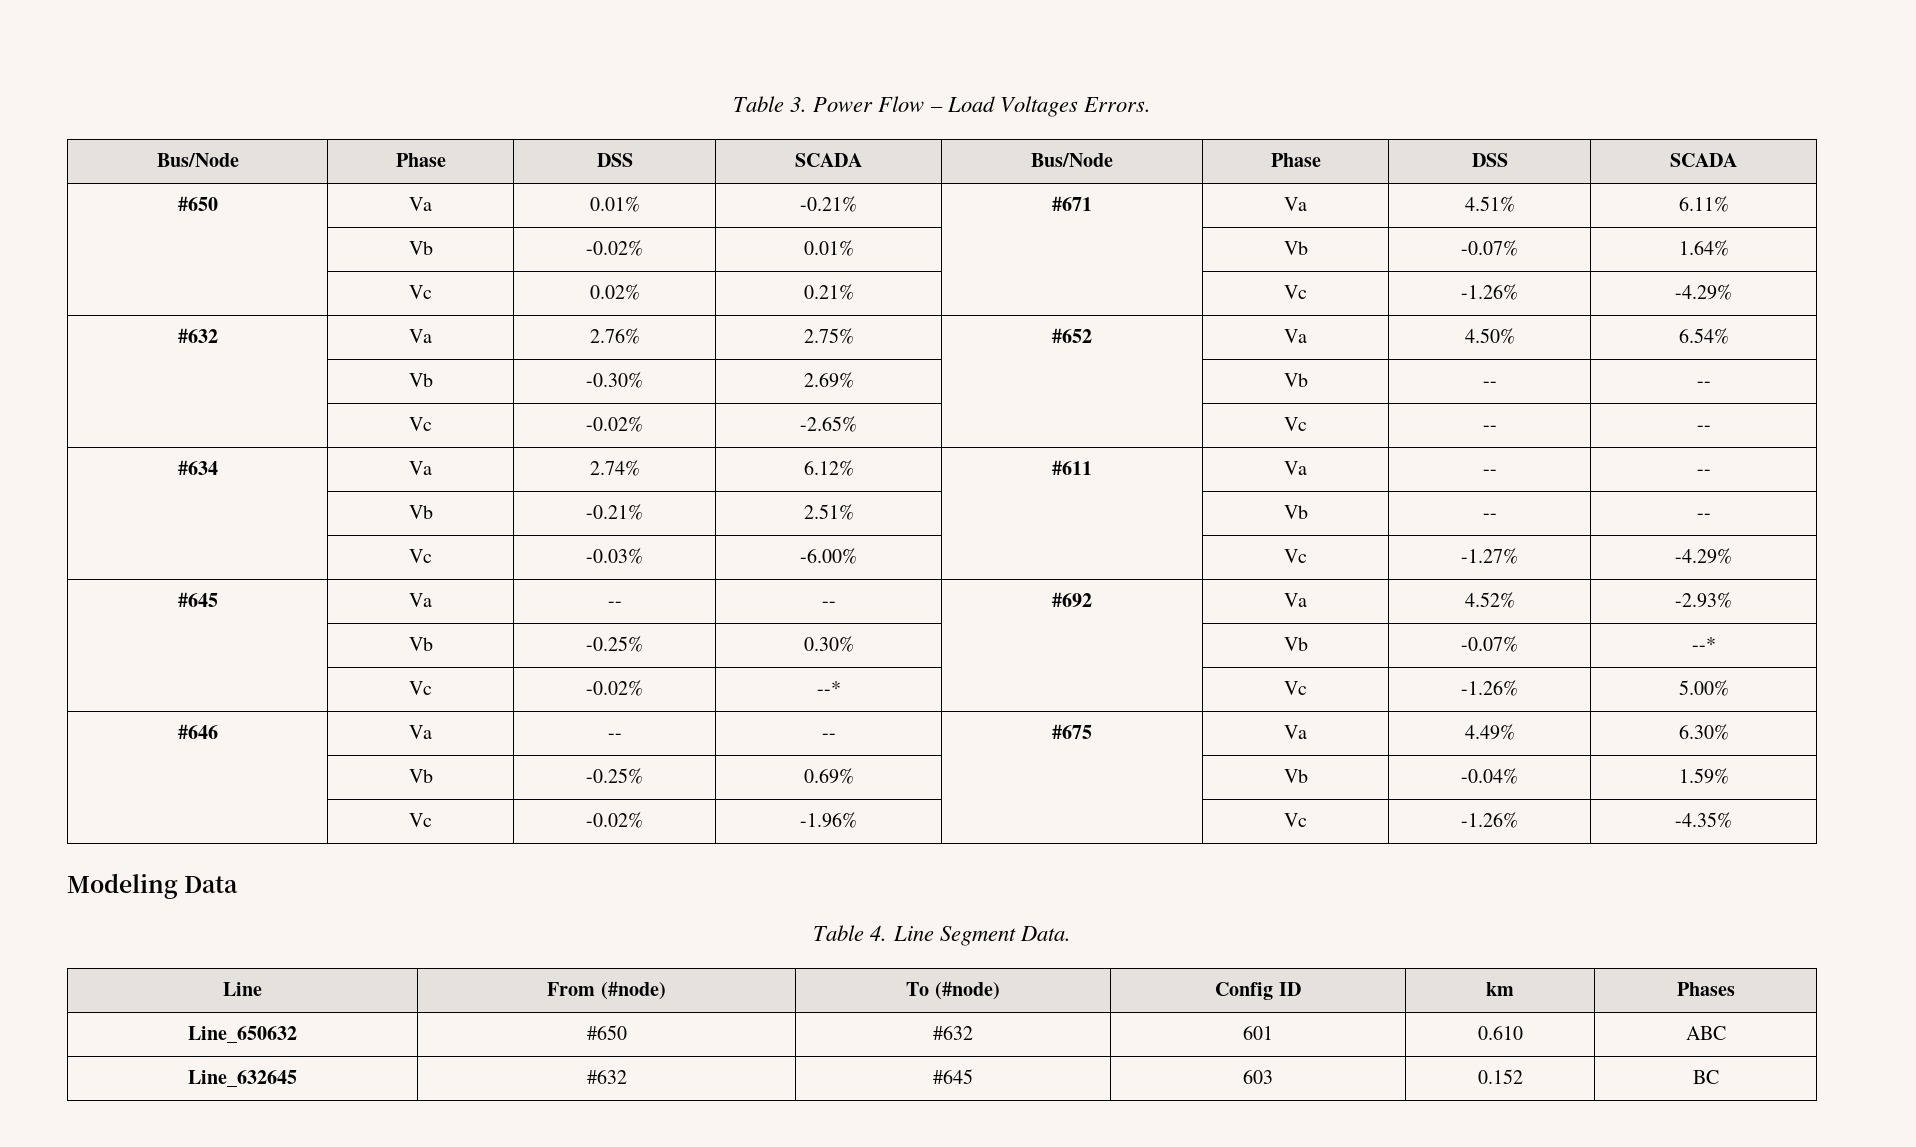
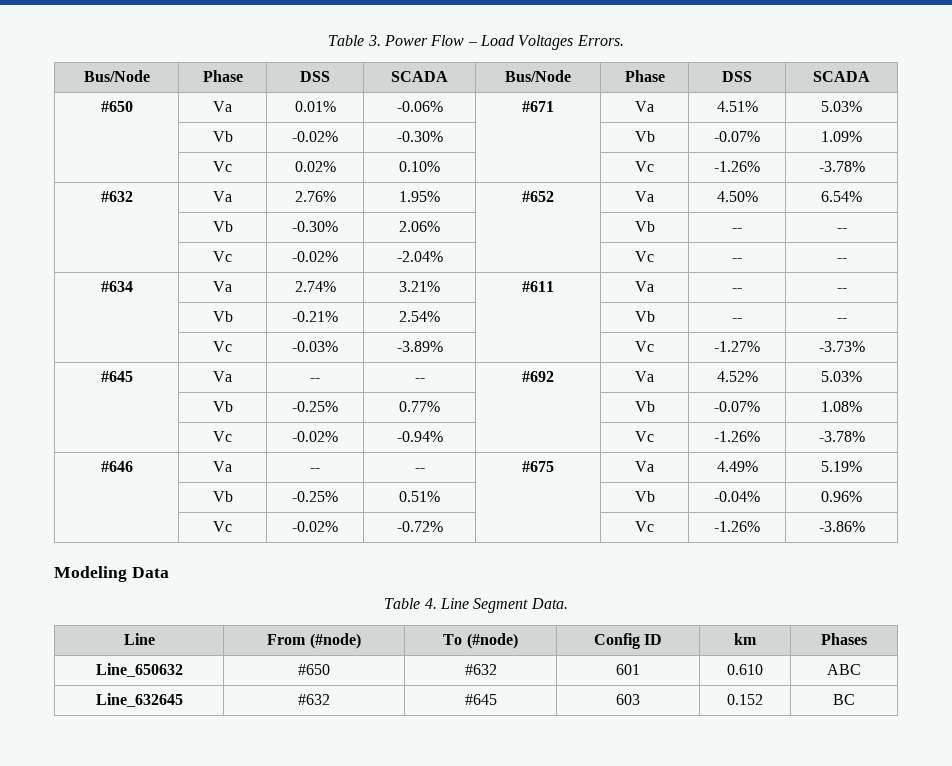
- #650 | Va | 0.01% | -0.21% | #671 | Va | 4.51% | 6.11%
+ #650 | Va | 0.01% | -0.06% | #671 | Va | 4.51% | 5.03%
- | Vb | -0.02% | 0.01% | | Vb | -0.07% | 1.64%
+ | Vb | -0.02% | -0.30% | | Vb | -0.07% | 1.09%
- | Vc | 0.02% | 0.21% | | Vc | -1.26% | -4.29%
+ | Vc | 0.02% | 0.10% | | Vc | -1.26% | -3.78%
- #632 | Va | 2.76% | 2.75% | #652 | Va | 4.50% | 6.54%
+ #632 | Va | 2.76% | 1.95% | #652 | Va | 4.50% | 6.54%
- | Vb | -0.30% | 2.69% | | Vb | -- | --
+ | Vb | -0.30% | 2.06% | | Vb | -- | --
- | Vc | -0.02% | -2.65% | | Vc | -- | --
+ | Vc | -0.02% | -2.04% | | Vc | -- | --
- #634 | Va | 2.74% | 6.12% | #611 | Va | -- | --
+ #634 | Va | 2.74% | 3.21% | #611 | Va | -- | --
- | Vb | -0.21% | 2.51% | | Vb | -- | --
+ | Vb | -0.21% | 2.54% | | Vb | -- | --
- | Vc | -0.03% | -6.00% | | Vc | -1.27% | -4.29%
+ | Vc | -0.03% | -3.89% | | Vc | -1.27% | -3.73%
- #645 | Va | -- | -- | #692 | Va | 4.52% | -2.93%
- | Vb | -0.25% | 0.30% | | Vb | -0.07% | --*
- | Vc | -0.02% | --* | | Vc | -1.26% | 5.00%
+ #645 | Va | -- | -- | #692 | Va | 4.52% | 5.03%
+ | Vb | -0.25% | 0.77% | | Vb | -0.07% | 1.08%
+ | Vc | -0.02% | -0.94% | | Vc | -1.26% | -3.78%
- #646 | Va | -- | -- | #675 | Va | 4.49% | 6.30%
- | Vb | -0.25% | 0.69% | | Vb | -0.04% | 1.59%
- | Vc | -0.02% | -1.96% | | Vc | -1.26% | -4.35%
+ #646 | Va | -- | -- | #675 | Va | 4.49% | 5.19%
+ | Vb | -0.25% | 0.51% | | Vb | -0.04% | 0.96%
+ | Vc | -0.02% | -0.72% | | Vc | -1.26% | -3.86%

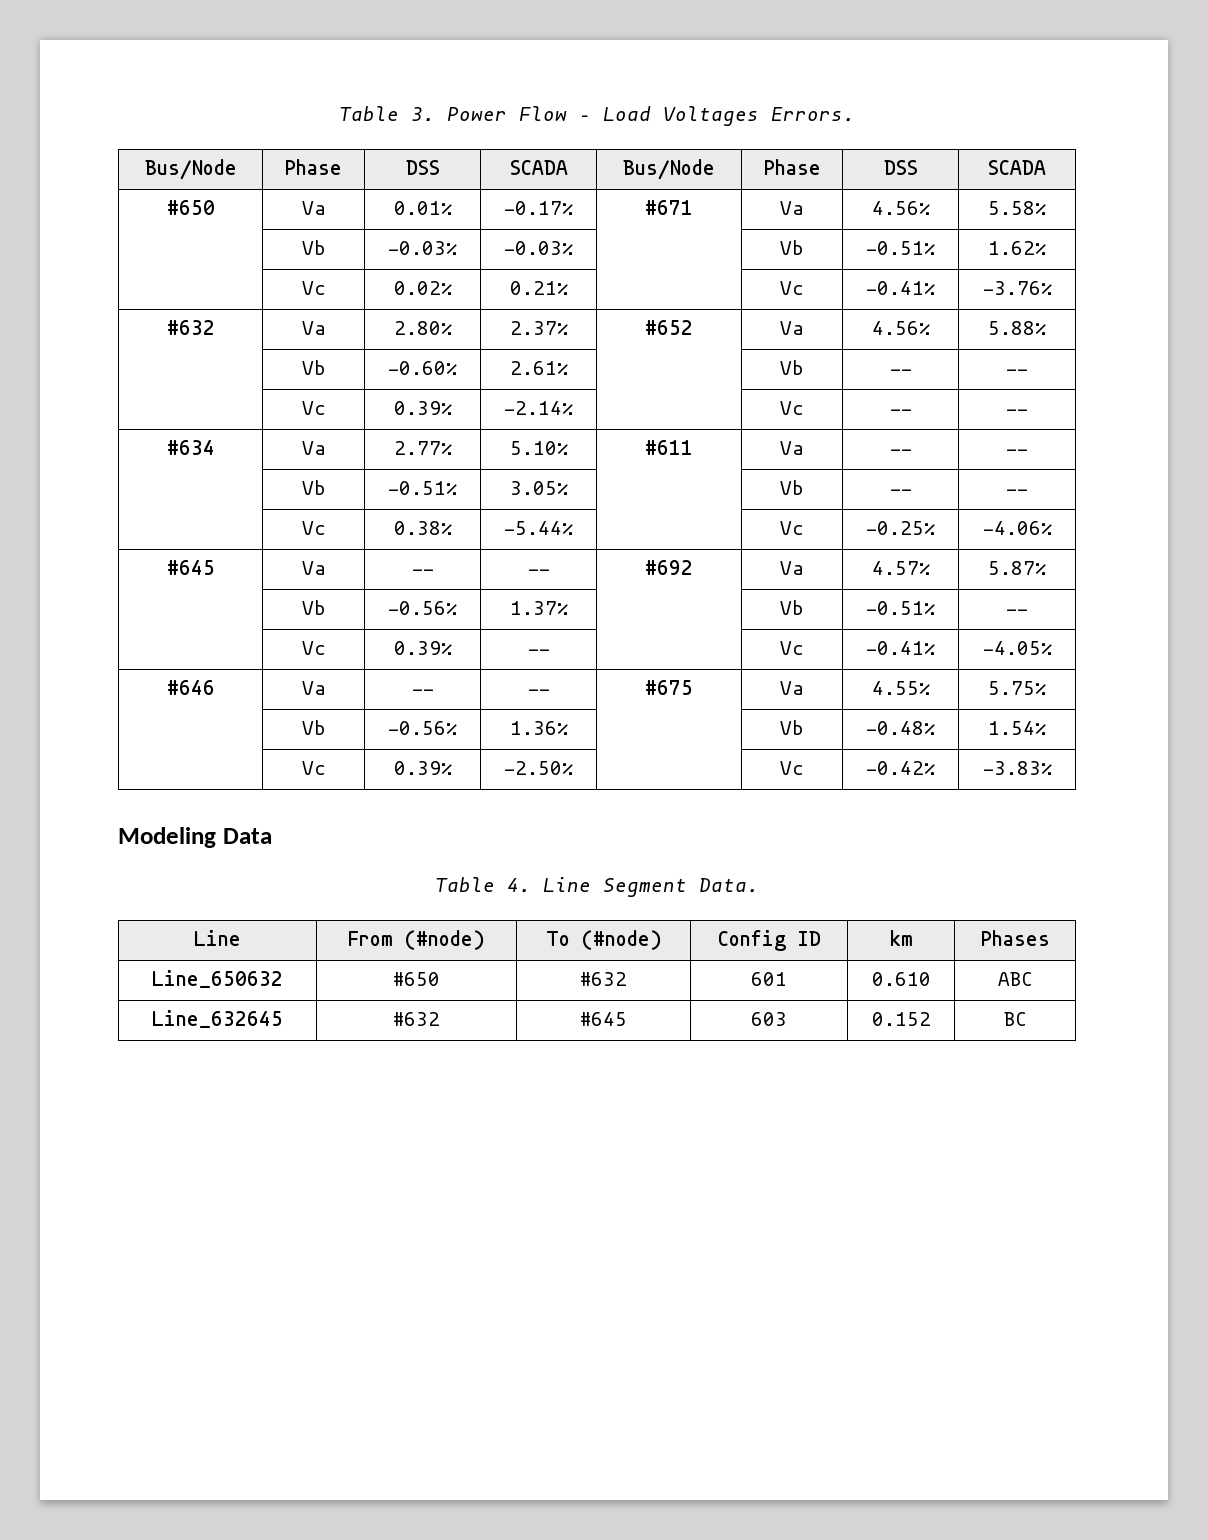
- #650 | Va | 0.01% | -0.06% | #671 | Va | 4.51% | 5.03%
- | Vb | -0.02% | -0.30% | | Vb | -0.07% | 1.09%
+ #650 | Va | 0.01% | -0.17% | #671 | Va | 4.56% | 5.58%
+ | Vb | -0.03% | -0.03% | | Vb | -0.51% | 1.62%
- | Vc | 0.02% | 0.10% | | Vc | -1.26% | -3.78%
+ | Vc | 0.02% | 0.21% | | Vc | -0.41% | -3.76%
- #632 | Va | 2.76% | 1.95% | #652 | Va | 4.50% | 6.54%
- | Vb | -0.30% | 2.06% | | Vb | -- | --
- | Vc | -0.02% | -2.04% | | Vc | -- | --
+ #632 | Va | 2.80% | 2.37% | #652 | Va | 4.56% | 5.88%
+ | Vb | -0.60% | 2.61% | | Vb | -- | --
+ | Vc | 0.39% | -2.14% | | Vc | -- | --
- #634 | Va | 2.74% | 3.21% | #611 | Va | -- | --
+ #634 | Va | 2.77% | 5.10% | #611 | Va | -- | --
- | Vb | -0.21% | 2.54% | | Vb | -- | --
- | Vc | -0.03% | -3.89% | | Vc | -1.27% | -3.73%
+ | Vb | -0.51% | 3.05% | | Vb | -- | --
+ | Vc | 0.38% | -5.44% | | Vc | -0.25% | -4.06%
- #645 | Va | -- | -- | #692 | Va | 4.52% | 5.03%
- | Vb | -0.25% | 0.77% | | Vb | -0.07% | 1.08%
- | Vc | -0.02% | -0.94% | | Vc | -1.26% | -3.78%
+ #645 | Va | -- | -- | #692 | Va | 4.57% | 5.87%
+ | Vb | -0.56% | 1.37% | | Vb | -0.51% | --
+ | Vc | 0.39% | -- | | Vc | -0.41% | -4.05%
- #646 | Va | -- | -- | #675 | Va | 4.49% | 5.19%
- | Vb | -0.25% | 0.51% | | Vb | -0.04% | 0.96%
- | Vc | -0.02% | -0.72% | | Vc | -1.26% | -3.86%
+ #646 | Va | -- | -- | #675 | Va | 4.55% | 5.75%
+ | Vb | -0.56% | 1.36% | | Vb | -0.48% | 1.54%
+ | Vc | 0.39% | -2.50% | | Vc | -0.42% | -3.83%

